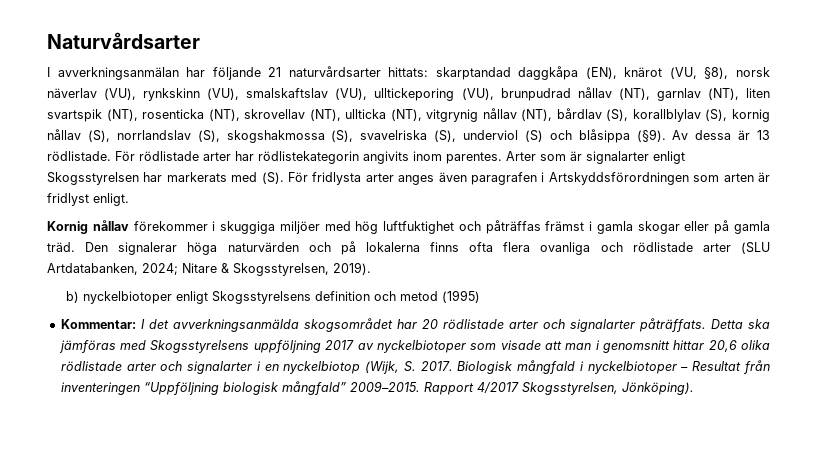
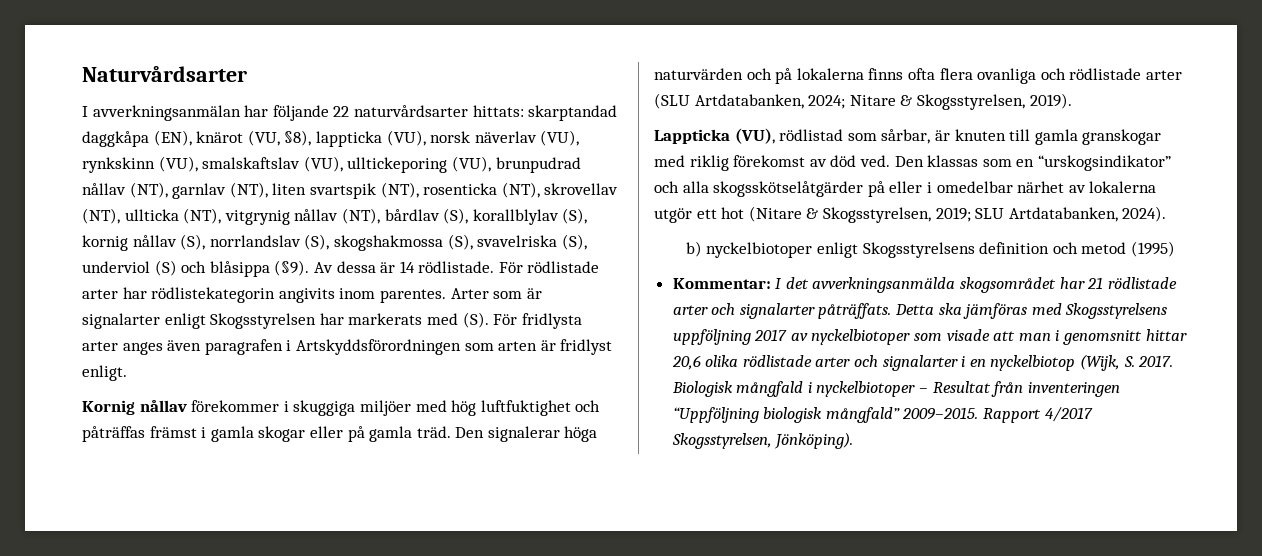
- I avverkningsanmälan har följande 21 naturvårdsarter hittats: skarptandad daggkåpa (EN), knärot (VU, §8), norsk näverlav (VU), rynkskinn (VU), smalskaftslav (VU), ulltickeporing (VU), brunpudrad nållav (NT), garnlav (NT), liten svartspik (NT), rosenticka (NT), skrovellav (NT), ullticka (NT), vitgrynig nållav (NT), bårdlav (S), korallblylav (S), kornig nållav (S), norrlandslav (S), skogshakmossa (S), svavelriska (S), underviol (S) och blåsippa (§9).
+ I avverkningsanmälan har följande 22 naturvårdsarter hittats: skarptandad daggkåpa (EN), knärot (VU, §8), lappticka (VU), norsk näverlav (VU), rynkskinn (VU), smalskaftslav (VU), ulltickeporing (VU), brunpudrad nållav (NT), garnlav (NT), liten svartspik (NT), rosenticka (NT), skrovellav (NT), ullticka (NT), vitgrynig nållav (NT), bårdlav (S), korallblylav (S), kornig nållav (S), norrlandslav (S), skogshakmossa (S), svavelriska (S), underviol (S) och blåsippa (§9).
- Av dessa är 13 rödlistade.
+ Av dessa är 14 rödlistade.
+ Lappticka (VU), rödlistad som sårbar, är knuten till gamla granskogar med riklig förekomst av död ved. Den klassas som en “urskogsindikator” och alla skogsskötselåtgärder på eller i omedelbar närhet av lokalerna utgör ett hot (Nitare & Skogsstyrelsen, 2019; SLU Artdatabanken, 2024).
- Kommentar: I det avverkningsanmälda skogsområdet har 20 rödlistade arter och signalarter påträffats.
+ Kommentar: I det avverkningsanmälda skogsområdet har 21 rödlistade arter och signalarter påträffats.

